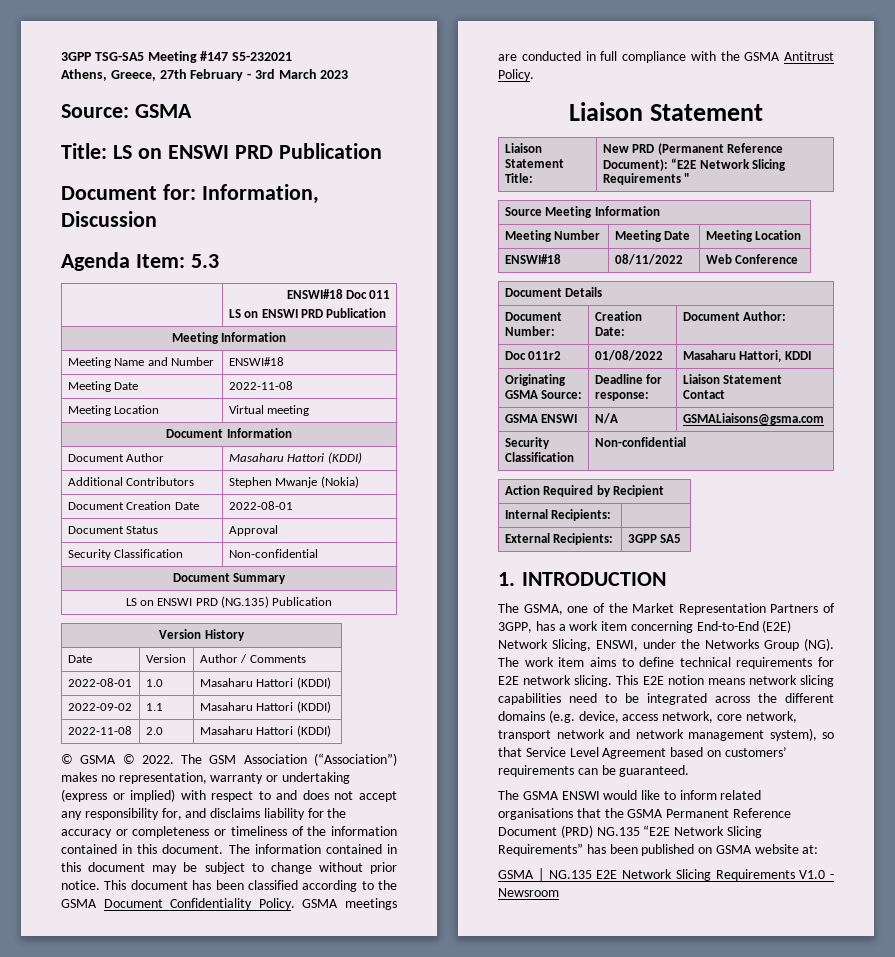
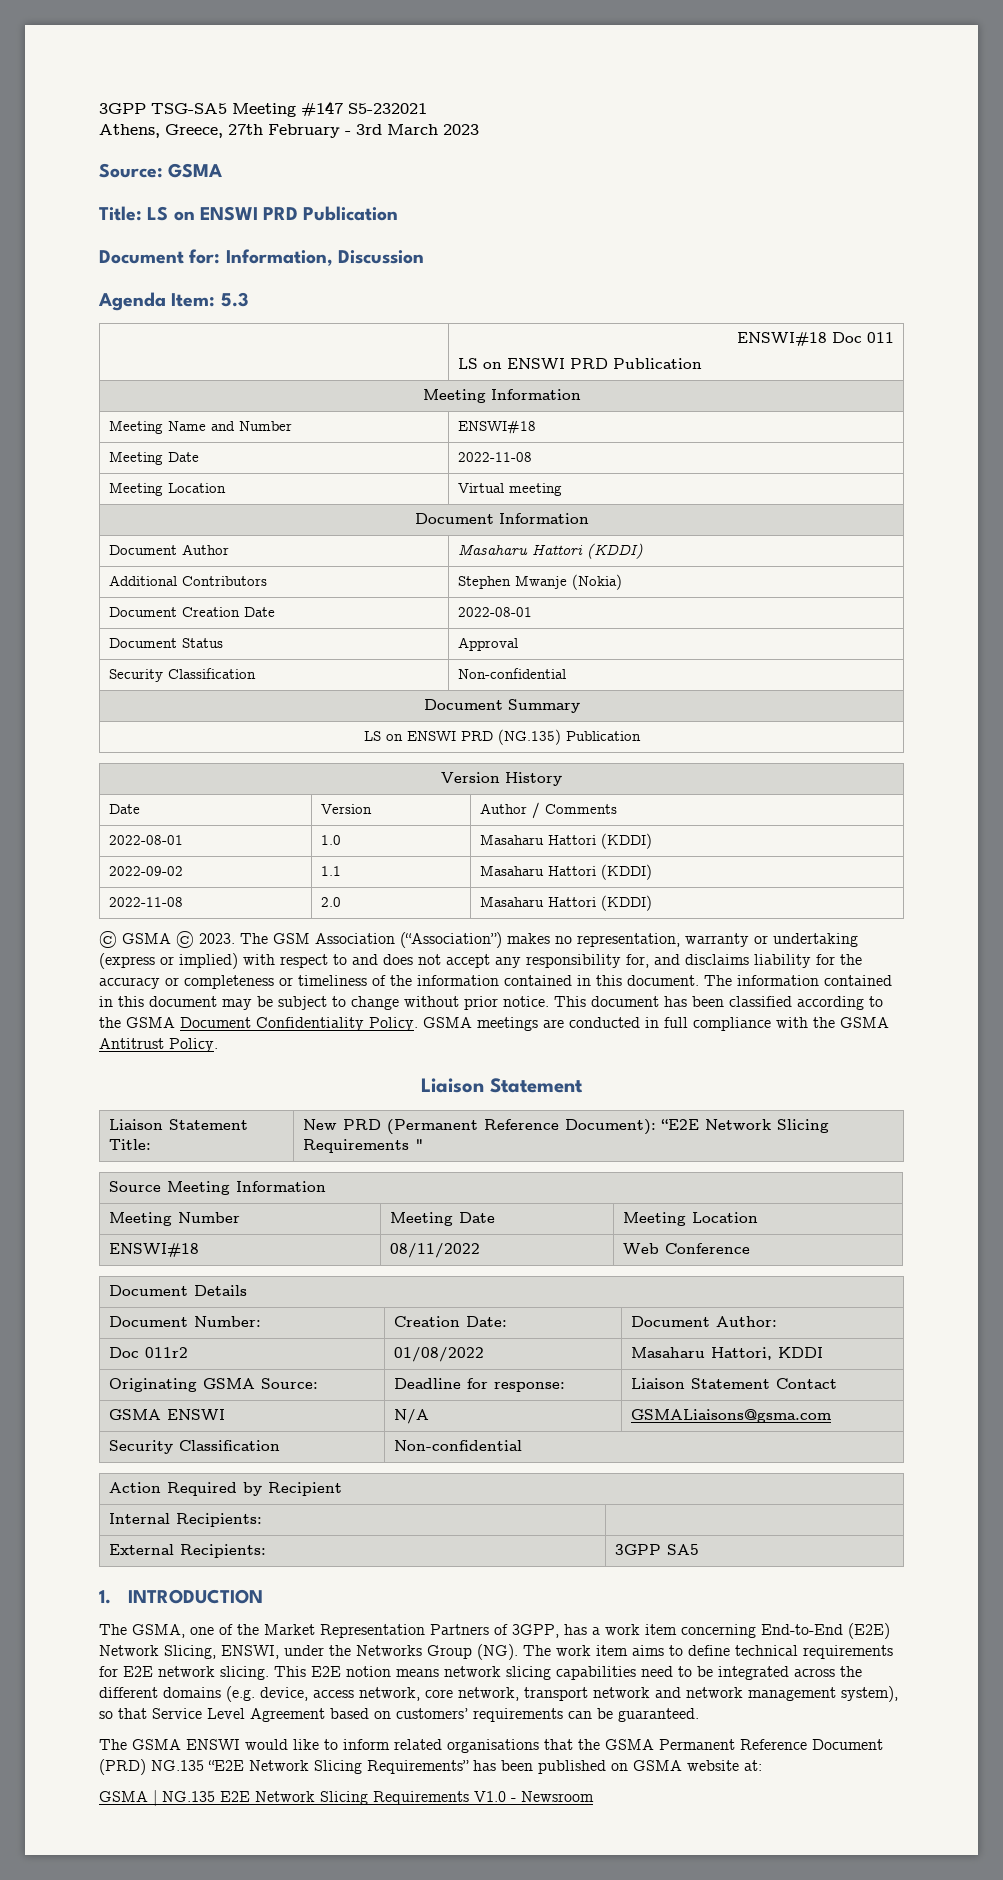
- © GSMA © 2022.
+ © GSMA © 2023.

